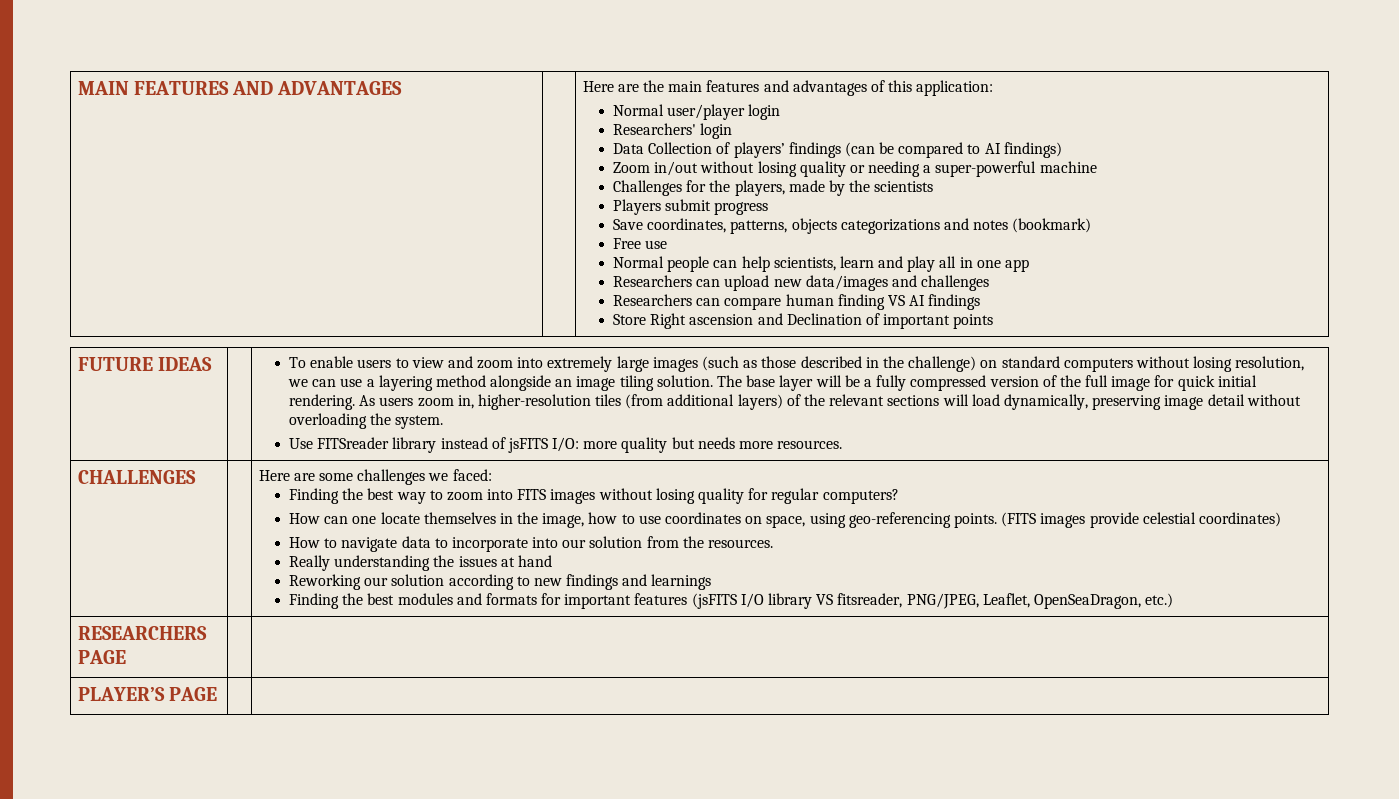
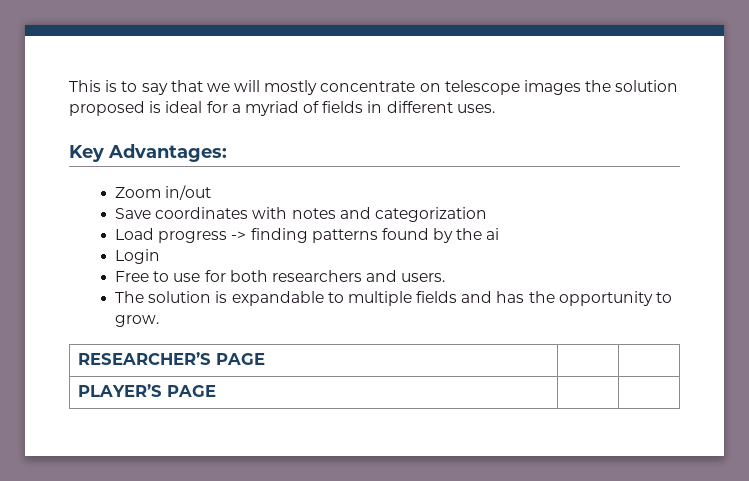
- MAIN FEATURES AND ADVANTAGES | | Here are the main features and advantages of this application:
- Normal user/player login
- Researchers' login
- Data Collection of players’ findings (can be compared to AI findings)
- Zoom in/out without losing quality or needing a super-powerful machine
- Challenges for the players, made by the scientists
- Players submit progress
- Save coordinates, patterns, objects categorizations and notes (bookmark)
- Free use
- Normal people can help scientists, learn and play all in one app
- Researchers can upload new data/images and challenges
- Researchers can compare human finding VS AI findings
- Store Right ascension and Declination of important points
- FUTURE IDEAS | | To enable users to view and zoom into extremely large images (such as those described in the challenge) on standard computers without losing resolution, we can use a layering method alongside an image tiling solution. The base layer will be a fully compressed version of the full image for quick initial rendering. As users zoom in, higher-resolution tiles (from additional layers) of the relevant sections will load dynamically, preserving image detail without overloading the system.
- Use FITSreader library instead of jsFITS I/O: more quality but needs more resources.
- CHALLENGES | | Here are some challenges we faced:
- Finding the best way to zoom into FITS images without losing quality for regular computers?
- How can one locate themselves in the image, how to use coordinates on space, using geo-referencing points. (FITS images provide celestial coordinates)
- How to navigate data to incorporate into our solution from the resources.
- Really understanding the issues at hand
- Reworking our solution according to new findings and learnings
- Finding the best modules and formats for important features (jsFITS I/O library VS fitsreader, PNG/JPEG, Leaflet, OpenSeaDragon, etc.)
- RESEARCHERS PAGE | |
+ This is to say that we will mostly concentrate on telescope images the solution proposed is ideal for a myriad of fields in different uses.
+ Key Advantages:
+ Zoom in/out
+ Save coordinates with notes and categorization
+ Load progress -> finding patterns found by the ai
+ Login
+ Free to use for both researchers and users.
+ The solution is expandable to multiple fields and has the opportunity to grow.
+ RESEARCHER’S PAGE | |

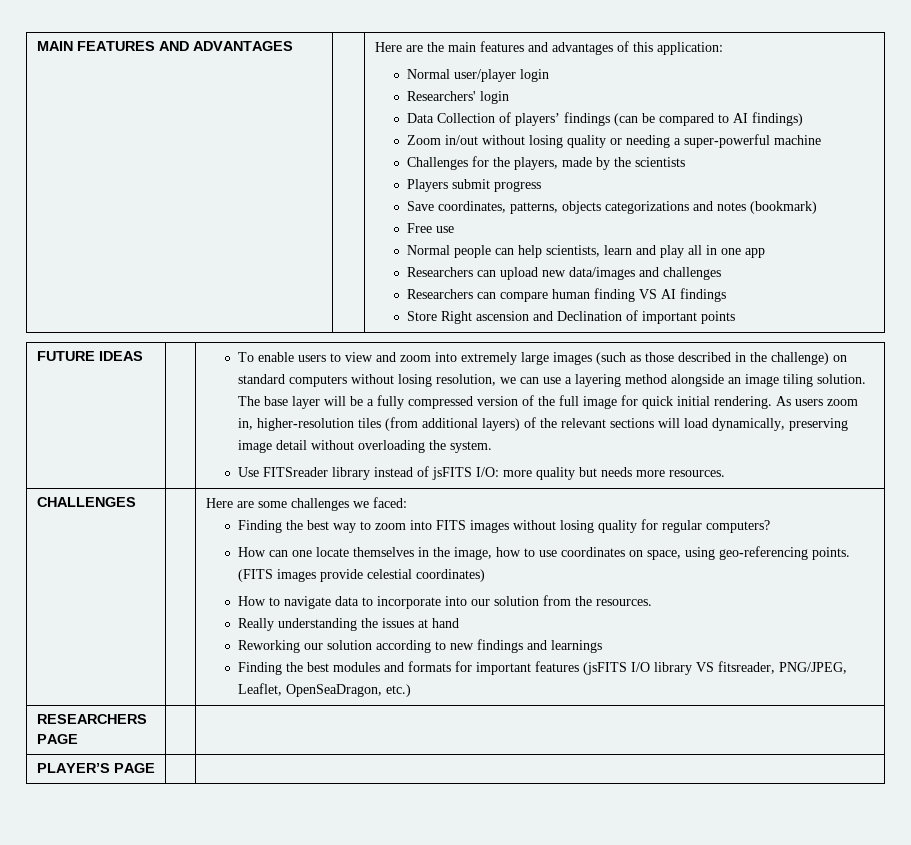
- This is to say that we will mostly concentrate on telescope images the solution proposed is ideal for a myriad of fields in different uses.
- Key Advantages:
- Zoom in/out
- Save coordinates with notes and categorization
- Load progress -> finding patterns found by the ai
- Login
- Free to use for both researchers and users.
- The solution is expandable to multiple fields and has the opportunity to grow.
- RESEARCHER’S PAGE | |
+ MAIN FEATURES AND ADVANTAGES | | Here are the main features and advantages of this application:
+ Normal user/player login
+ Researchers' login
+ Data Collection of players’ findings (can be compared to AI findings)
+ Zoom in/out without losing quality or needing a super-powerful machine
+ Challenges for the players, made by the scientists
+ Players submit progress
+ Save coordinates, patterns, objects categorizations and notes (bookmark)
+ Free use
+ Normal people can help scientists, learn and play all in one app
+ Researchers can upload new data/images and challenges
+ Researchers can compare human finding VS AI findings
+ Store Right ascension and Declination of important points
+ FUTURE IDEAS | | To enable users to view and zoom into extremely large images (such as those described in the challenge) on standard computers without losing resolution, we can use a layering method alongside an image tiling solution. The base layer will be a fully compressed version of the full image for quick initial rendering. As users zoom in, higher-resolution tiles (from additional layers) of the relevant sections will load dynamically, preserving image detail without overloading the system.
+ Use FITSreader library instead of jsFITS I/O: more quality but needs more resources.
+ CHALLENGES | | Here are some challenges we faced:
+ Finding the best way to zoom into FITS images without losing quality for regular computers?
+ How can one locate themselves in the image, how to use coordinates on space, using geo-referencing points. (FITS images provide celestial coordinates)
+ How to navigate data to incorporate into our solution from the resources.
+ Really understanding the issues at hand
+ Reworking our solution according to new findings and learnings
+ Finding the best modules and formats for important features (jsFITS I/O library VS fitsreader, PNG/JPEG, Leaflet, OpenSeaDragon, etc.)
+ RESEARCHERS PAGE | |

